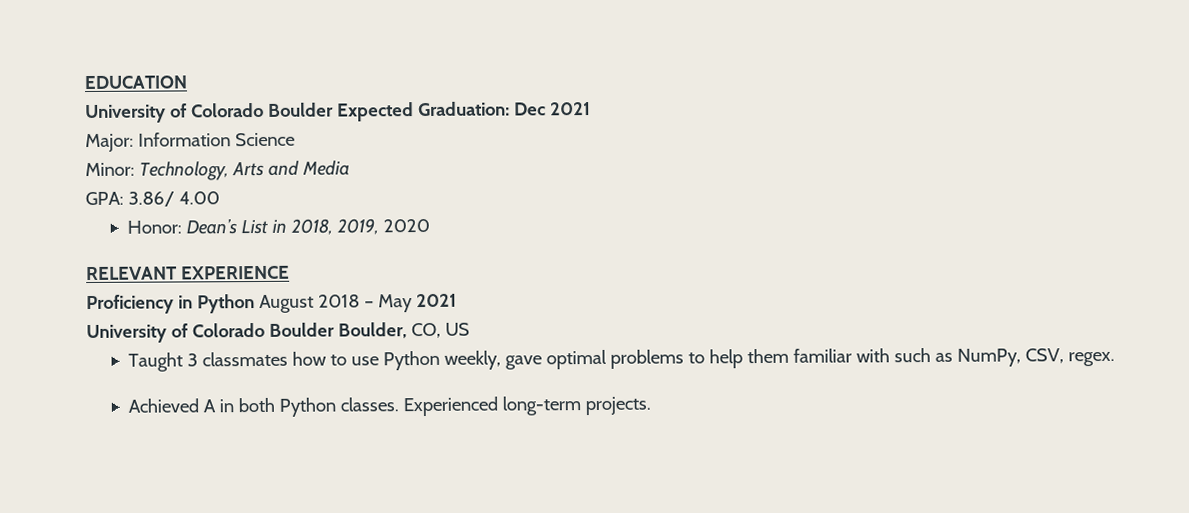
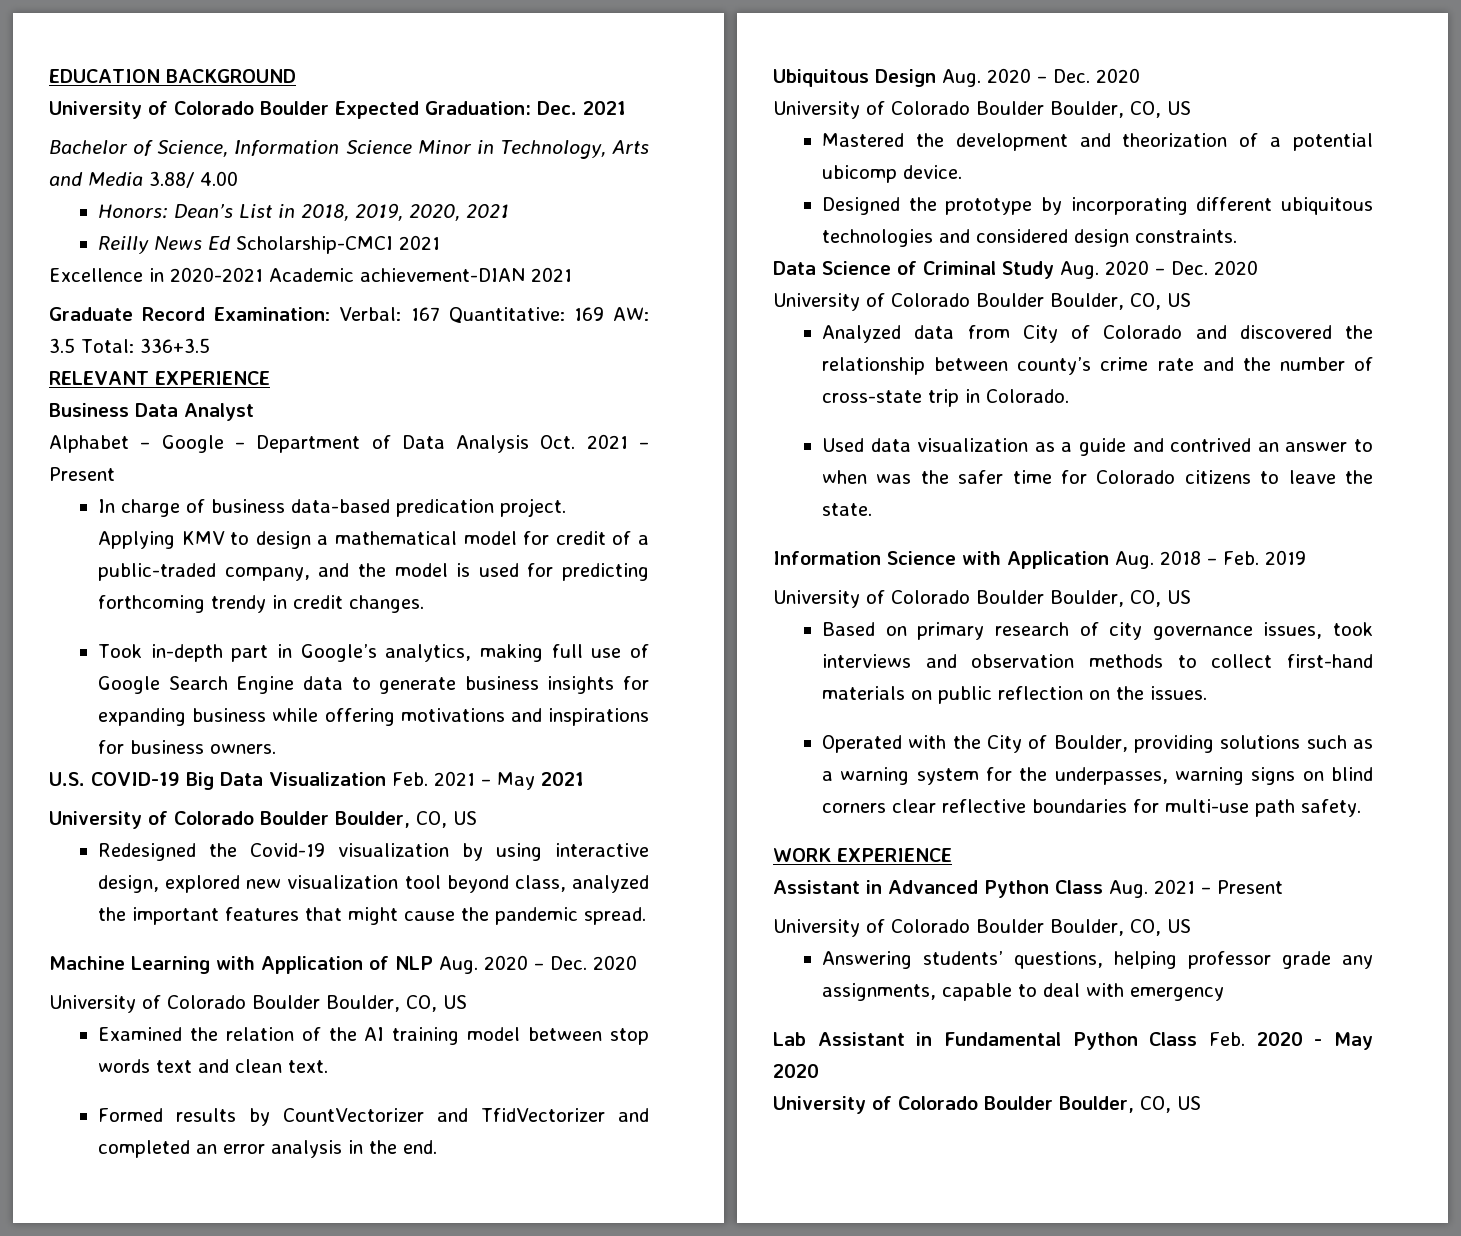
- EDUCATION
+ EDUCATION BACKGROUND
- University of Colorado Boulder Expected Graduation: Dec 2021
- Major: Information Science
- Minor: Technology, Arts and Media
- GPA: 3.86/ 4.00
+ University of Colorado Boulder Expected Graduation: Dec. 2021
+ Bachelor of Science, Information Science Minor in Technology, Arts and Media 3.88/ 4.00
- Honor: Dean’s List in 2018, 2019, 2020
+ Honors: Dean’s List in 2018, 2019, 2020, 2021
+ Reilly News Ed Scholarship-CMCI 2021
+ Excellence in 2020-2021 Academic achievement-DIAN 2021
+ Graduate Record Examination: Verbal: 167 Quantitative: 169 AW: 3.5 Total: 336+3.5
  RELEVANT EXPERIENCE
- Proficiency in Python August 2018 – May 2021
+ Business Data Analyst
+ Alphabet – Google – Department of Data Analysis Oct. 2021 – Present
+ In charge of business data-based predication project. Applying KMV to design a mathematical model for credit of a public-traded company, and the model is used for predicting forthcoming trendy in credit changes.
+ Took in-depth part in Google’s analytics, making full use of Google Search Engine data to generate business insights for expanding business while offering motivations and inspirations for business owners.
+ U.S. COVID-19 Big Data Visualization Feb. 2021 – May 2021
- Taught 3 classmates how to use Python weekly, gave optimal problems to help them familiar with such as NumPy, CSV, regex.
- Achieved A in both Python classes. Experienced long-term projects.
+ Redesigned the Covid-19 visualization by using interactive design, explored new visualization tool beyond class, analyzed the important features that might cause the pandemic spread.
+ Machine Learning with Application of NLP Aug. 2020 – Dec. 2020
+ University of Colorado Boulder Boulder, CO, US
+ Examined the relation of the AI training model between stop words text and clean text.
+ Formed results by CountVectorizer and TfidVectorizer and completed an error analysis in the end.
+ Ubiquitous Design Aug. 2020 – Dec. 2020
+ University of Colorado Boulder Boulder, CO, US
+ Mastered the development and theorization of a potential ubicomp device.
+ Designed the prototype by incorporating different ubiquitous technologies and considered design constraints.
+ Data Science of Criminal Study Aug. 2020 – Dec. 2020
+ University of Colorado Boulder Boulder, CO, US
+ Analyzed data from City of Colorado and discovered the relationship between county’s crime rate and the number of cross-state trip in Colorado.
+ Used data visualization as a guide and contrived an answer to when was the safer time for Colorado citizens to leave the state.
+ Information Science with Application Aug. 2018 – Feb. 2019
+ University of Colorado Boulder Boulder, CO, US
+ Based on primary research of city governance issues, took interviews and observation methods to collect first-hand materials on public reflection on the issues.
+ Operated with the City of Boulder, providing solutions such as a warning system for the underpasses, warning signs on blind corners clear reflective boundaries for multi-use path safety.
+ WORK EXPERIENCE
+ Assistant in Advanced Python Class Aug. 2021 – Present
+ University of Colorado Boulder Boulder, CO, US
+ Answering students’ questions, helping professor grade any assignments, capable to deal with emergency
+ Lab Assistant in Fundamental Python Class Feb. 2020 - May 2020
+ University of Colorado Boulder Boulder, CO, US

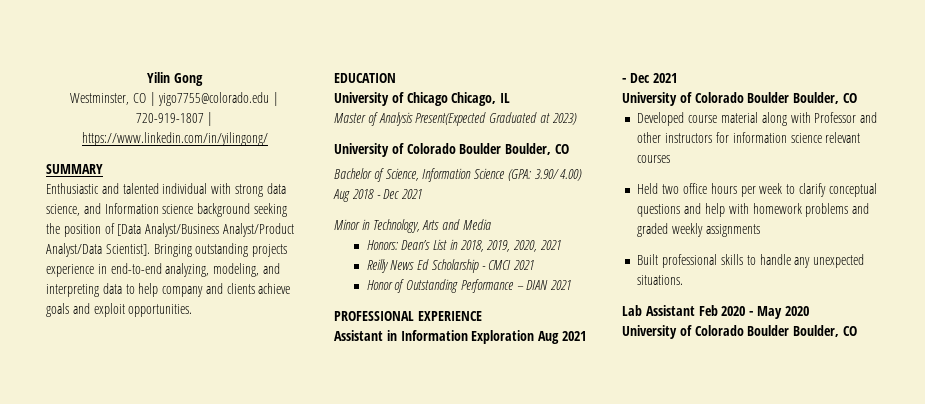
- EDUCATION BACKGROUND
- University of Colorado Boulder Expected Graduation: Dec. 2021
+ Yilin Gong
+ Westminster, CO | yigo7755@colorado.edu | 720-919-1807 | https://www.linkedin.com/in/yilingong/
+ SUMMARY
+ Enthusiastic and talented individual with strong data science, and Information science background seeking the position of [Data Analyst/Business Analyst/Product Analyst/Data Scientist]. Bringing outstanding projects experience in end-to-end analyzing, modeling, and interpreting data to help company and clients achieve goals and exploit opportunities.
+ EDUCATION
+ University of Chicago Chicago, IL
+ Master of Analysis Present(Expected Graduated at 2023)
+ University of Colorado Boulder Boulder, CO
- Bachelor of Science, Information Science Minor in Technology, Arts and Media 3.88/ 4.00
+ Bachelor of Science, Information Science (GPA: 3.90/ 4.00) Aug 2018 - Dec 2021
+ Minor in Technology, Arts and Media
- Reilly News Ed Scholarship-CMCI 2021
- Excellence in 2020-2021 Academic achievement-DIAN 2021
- Graduate Record Examination: Verbal: 167 Quantitative: 169 AW: 3.5 Total: 336+3.5
- RELEVANT EXPERIENCE
- Business Data Analyst
- Alphabet – Google – Department of Data Analysis Oct. 2021 – Present
- In charge of business data-based predication project. Applying KMV to design a mathematical model for credit of a public-traded company, and the model is used for predicting forthcoming trendy in credit changes.
- Took in-depth part in Google’s analytics, making full use of Google Search Engine data to generate business insights for expanding business while offering motivations and inspirations for business owners.
- U.S. COVID-19 Big Data Visualization Feb. 2021 – May 2021
- University of Colorado Boulder Boulder, CO, US
- Redesigned the Covid-19 visualization by using interactive design, explored new visualization tool beyond class, analyzed the important features that might cause the pandemic spread.
- Machine Learning with Application of NLP Aug. 2020 – Dec. 2020
- University of Colorado Boulder Boulder, CO, US
- Examined the relation of the AI training model between stop words text and clean text.
- Formed results by CountVectorizer and TfidVectorizer and completed an error analysis in the end.
- Ubiquitous Design Aug. 2020 – Dec. 2020
- University of Colorado Boulder Boulder, CO, US
- Mastered the development and theorization of a potential ubicomp device.
- Designed the prototype by incorporating different ubiquitous technologies and considered design constraints.
- Data Science of Criminal Study Aug. 2020 – Dec. 2020
- University of Colorado Boulder Boulder, CO, US
- Analyzed data from City of Colorado and discovered the relationship between county’s crime rate and the number of cross-state trip in Colorado.
- Used data visualization as a guide and contrived an answer to when was the safer time for Colorado citizens to leave the state.
- Information Science with Application Aug. 2018 – Feb. 2019
- University of Colorado Boulder Boulder, CO, US
- Based on primary research of city governance issues, took interviews and observation methods to collect first-hand materials on public reflection on the issues.
- Operated with the City of Boulder, providing solutions such as a warning system for the underpasses, warning signs on blind corners clear reflective boundaries for multi-use path safety.
- WORK EXPERIENCE
- Assistant in Advanced Python Class Aug. 2021 – Present
- University of Colorado Boulder Boulder, CO, US
- Answering students’ questions, helping professor grade any assignments, capable to deal with emergency
- Lab Assistant in Fundamental Python Class Feb. 2020 - May 2020
- University of Colorado Boulder Boulder, CO, US
+ Reilly News Ed Scholarship - CMCI 2021
+ Honor of Outstanding Performance – DIAN 2021
+ PROFESSIONAL EXPERIENCE
+ Assistant in Information Exploration Aug 2021 - Dec 2021
+ University of Colorado Boulder Boulder, CO
+ Developed course material along with Professor and other instructors for information science relevant courses
+ Held two office hours per week to clarify conceptual questions and help with homework problems and graded weekly assignments
+ Built professional skills to handle any unexpected situations.
+ Lab Assistant Feb 2020 - May 2020
+ University of Colorado Boulder Boulder, CO

